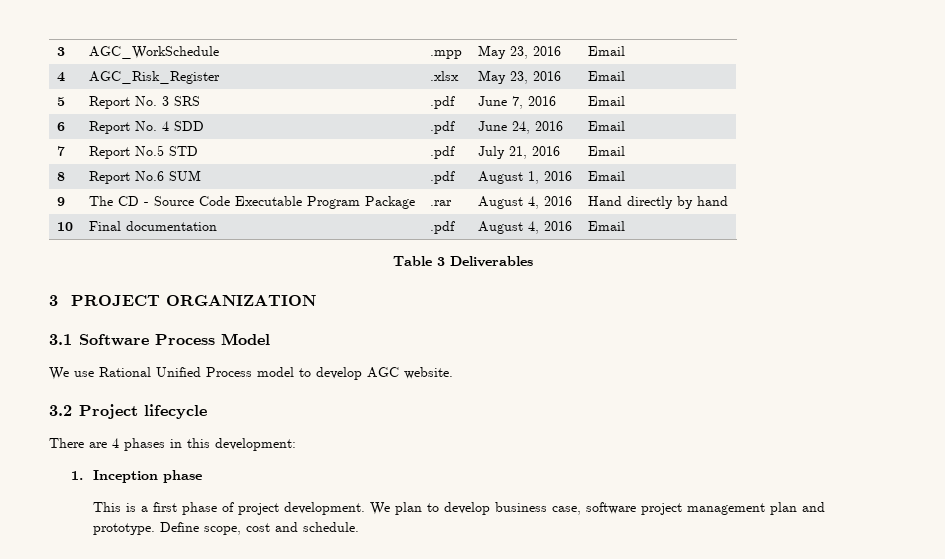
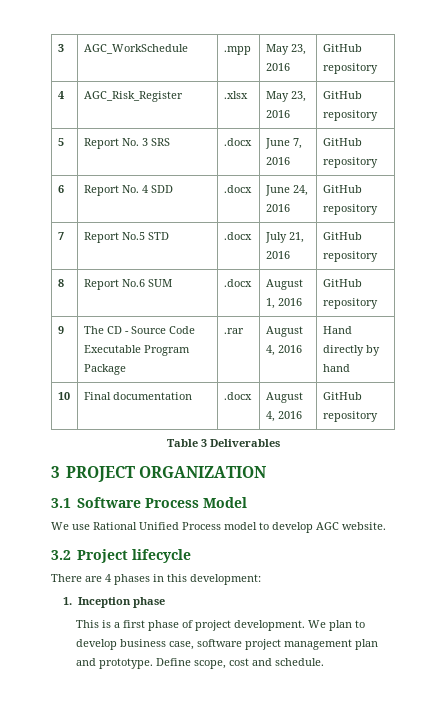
- 3 | AGC_WorkSchedule | .mpp | May 23, 2016 | Email
+ 3 | AGC_WorkSchedule | .mpp | May 23, 2016 | GitHub repository
- 4 | AGC_Risk_Register | .xlsx | May 23, 2016 | Email
+ 4 | AGC_Risk_Register | .xlsx | May 23, 2016 | GitHub repository
- 5 | Report No. 3 SRS | .pdf | June 7, 2016 | Email
+ 5 | Report No. 3 SRS | .docx | June 7, 2016 | GitHub repository
- 6 | Report No. 4 SDD | .pdf | June 24, 2016 | Email
+ 6 | Report No. 4 SDD | .docx | June 24, 2016 | GitHub repository
- 7 | Report No.5 STD | .pdf | July 21, 2016 | Email
+ 7 | Report No.5 STD | .docx | July 21, 2016 | GitHub repository
- 8 | Report No.6 SUM | .pdf | August 1, 2016 | Email
+ 8 | Report No.6 SUM | .docx | August 1, 2016 | GitHub repository
- 10 | Final documentation | .pdf | August 4, 2016 | Email
+ 10 | Final documentation | .docx | August 4, 2016 | GitHub repository

